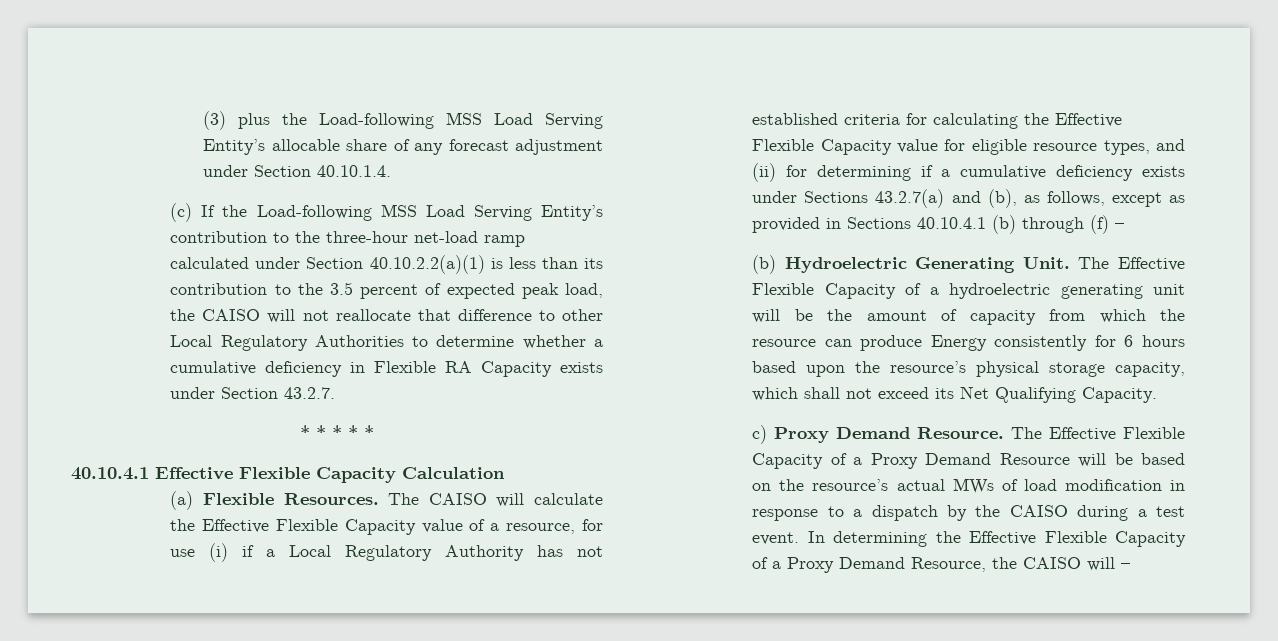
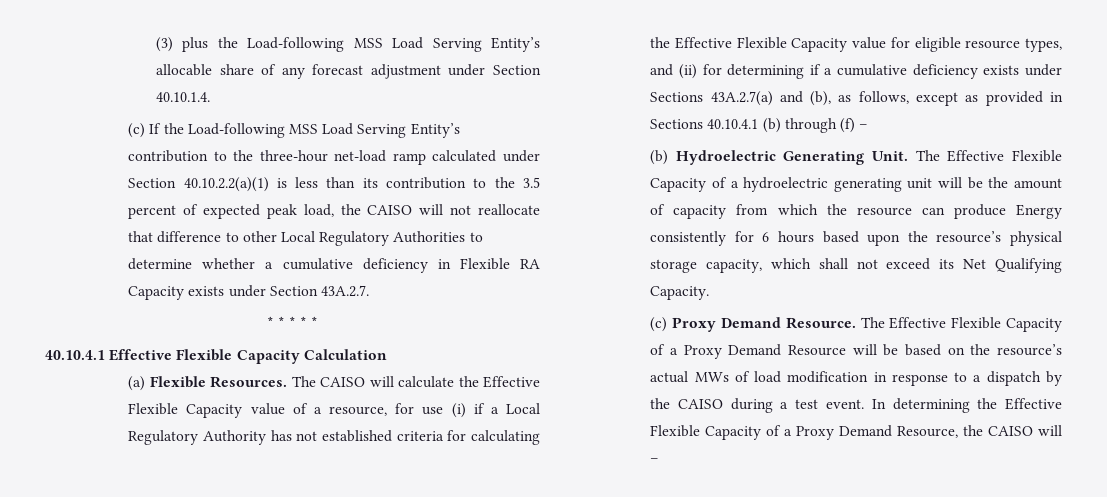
- (c) If the Load-following MSS Load Serving Entity’s contribution to the three-hour net-load ramp calculated under Section 40.10.2.2(a)(1) is less than its contribution to the 3.5 percent of expected peak load, the CAISO will not reallocate that difference to other Local Regulatory Authorities to determine whether a cumulative deficiency in Flexible RA Capacity exists under Section 43.2.7.
+ (c) If the Load-following MSS Load Serving Entity’s contribution to the three-hour net-load ramp calculated under Section 40.10.2.2(a)(1) is less than its contribution to the 3.5 percent of expected peak load, the CAISO will not reallocate that difference to other Local Regulatory Authorities to determine whether a cumulative deficiency in Flexible RA Capacity exists under Section 43A.2.7.
- The CAISO will calculate the Effective Flexible Capacity value of a resource, for use (i) if a Local Regulatory Authority has not established criteria for calculating the Effective Flexible Capacity value for eligible resource types, and (ii) for determining if a cumulative deficiency exists under Sections 43.2.7(a) and (b), as follows, except as provided in Sections 40.10.4.1 (b) through (f) –
+ The CAISO will calculate the Effective Flexible Capacity value of a resource, for use (i) if a Local Regulatory Authority has not established criteria for calculating the Effective Flexible Capacity value for eligible resource types, and (ii) for determining if a cumulative deficiency exists under Sections 43A.2.7(a) and (b), as follows, except as provided in Sections 40.10.4.1 (b) through (f) –
- c) Proxy Demand Resource.
+ (c) Proxy Demand Resource.

